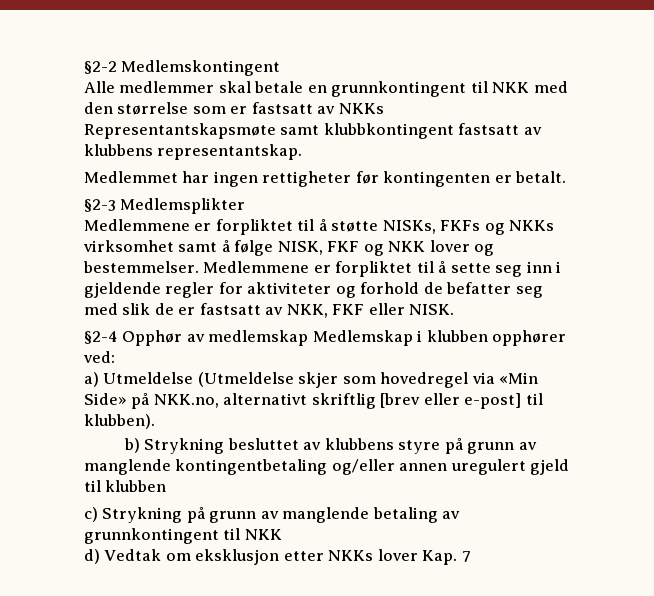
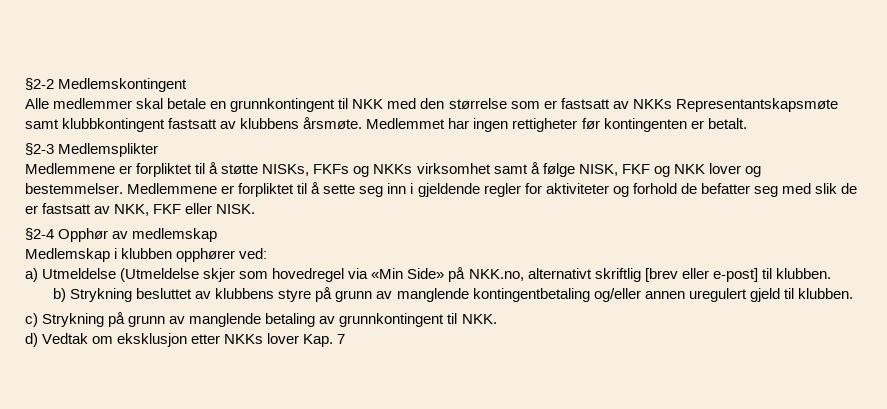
- Alle medlemmer skal betale en grunnkontingent til NKK med den størrelse som er fastsatt av NKKs Representantskapsmøte samt klubbkontingent fastsatt av klubbens representantskap.
- Medlemmet har ingen rettigheter før kontingenten er betalt.
+ Alle medlemmer skal betale en grunnkontingent til NKK med den størrelse som er fastsatt av NKKs Representantskapsmøte samt klubbkontingent fastsatt av klubbens årsmøte. Medlemmet har ingen rettigheter før kontingenten er betalt.
- §2-4 Opphør av medlemskap Medlemskap i klubben opphører ved:
+ §2-4 Opphør av medlemskap
+ Medlemskap i klubben opphører ved:
- a) Utmeldelse (Utmeldelse skjer som hovedregel via «Min Side» på NKK.no, alternativt skriftlig [brev eller e-post] til klubben).
+ a) Utmeldelse (Utmeldelse skjer som hovedregel via «Min Side» på NKK.no, alternativt skriftlig [brev eller e-post] til klubben.
- b) Strykning besluttet av klubbens styre på grunn av manglende kontingentbetaling og/eller annen uregulert gjeld til klubben
+ b) Strykning besluttet av klubbens styre på grunn av manglende kontingentbetaling og/eller annen uregulert gjeld til klubben.
- c) Strykning på grunn av manglende betaling av grunnkontingent til NKK
+ c) Strykning på grunn av manglende betaling av grunnkontingent til NKK.

